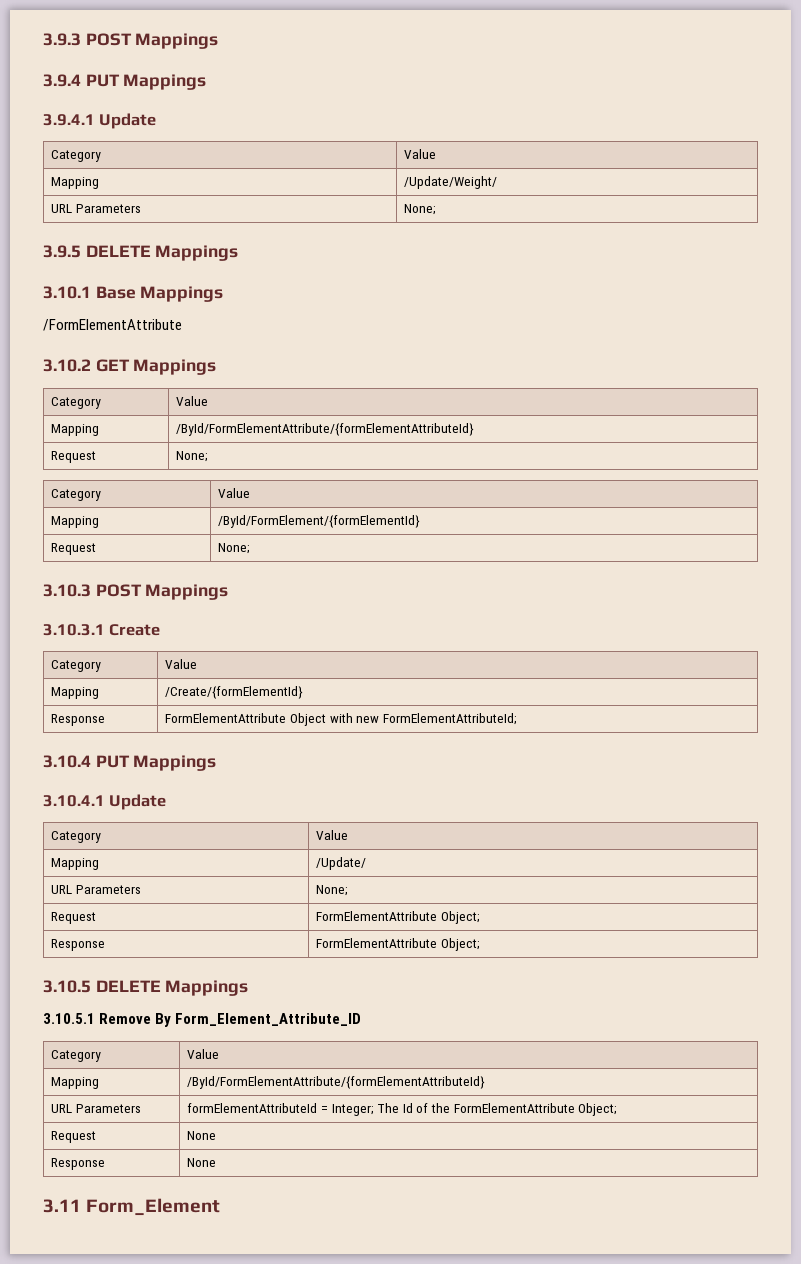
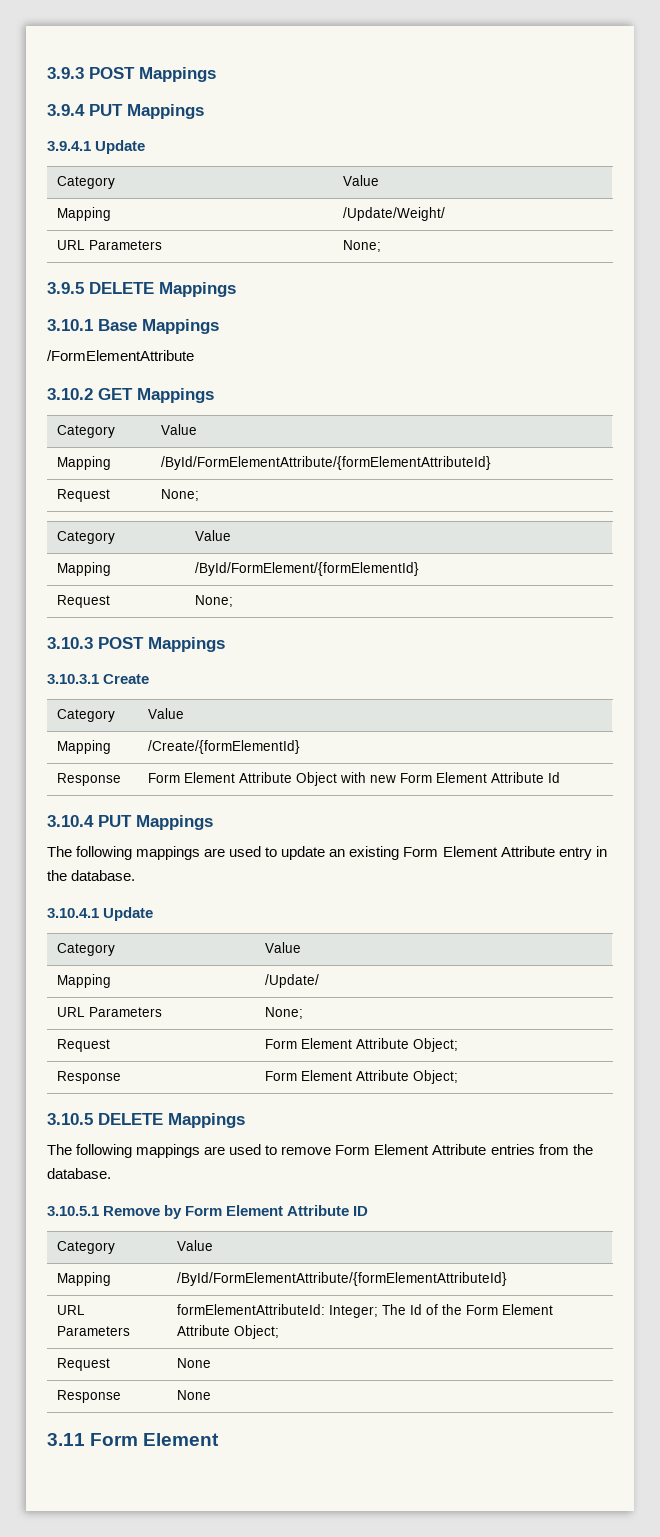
- Response | FormElementAttribute Object with new FormElementAttributeId;
+ Response | Form Element Attribute Object with new Form Element Attribute Id
  3.10.4 PUT Mappings
+ The following mappings are used to update an existing Form Element Attribute entry in the database.
- Request | FormElementAttribute Object;
+ Request | Form Element Attribute Object;
- Response | FormElementAttribute Object;
+ Response | Form Element Attribute Object;
- 3.10.5.1 Remove By Form_Element_Attribute_ID
+ The following mappings are used to remove Form Element Attribute entries from the database.
+ 3.10.5.1 Remove by Form Element Attribute ID
- URL Parameters | formElementAttributeId = Integer; The Id of the FormElementAttribute Object;
+ URL Parameters | formElementAttributeId: Integer; The Id of the Form Element Attribute Object;
- 3.11 Form_Element
+ 3.11 Form Element

